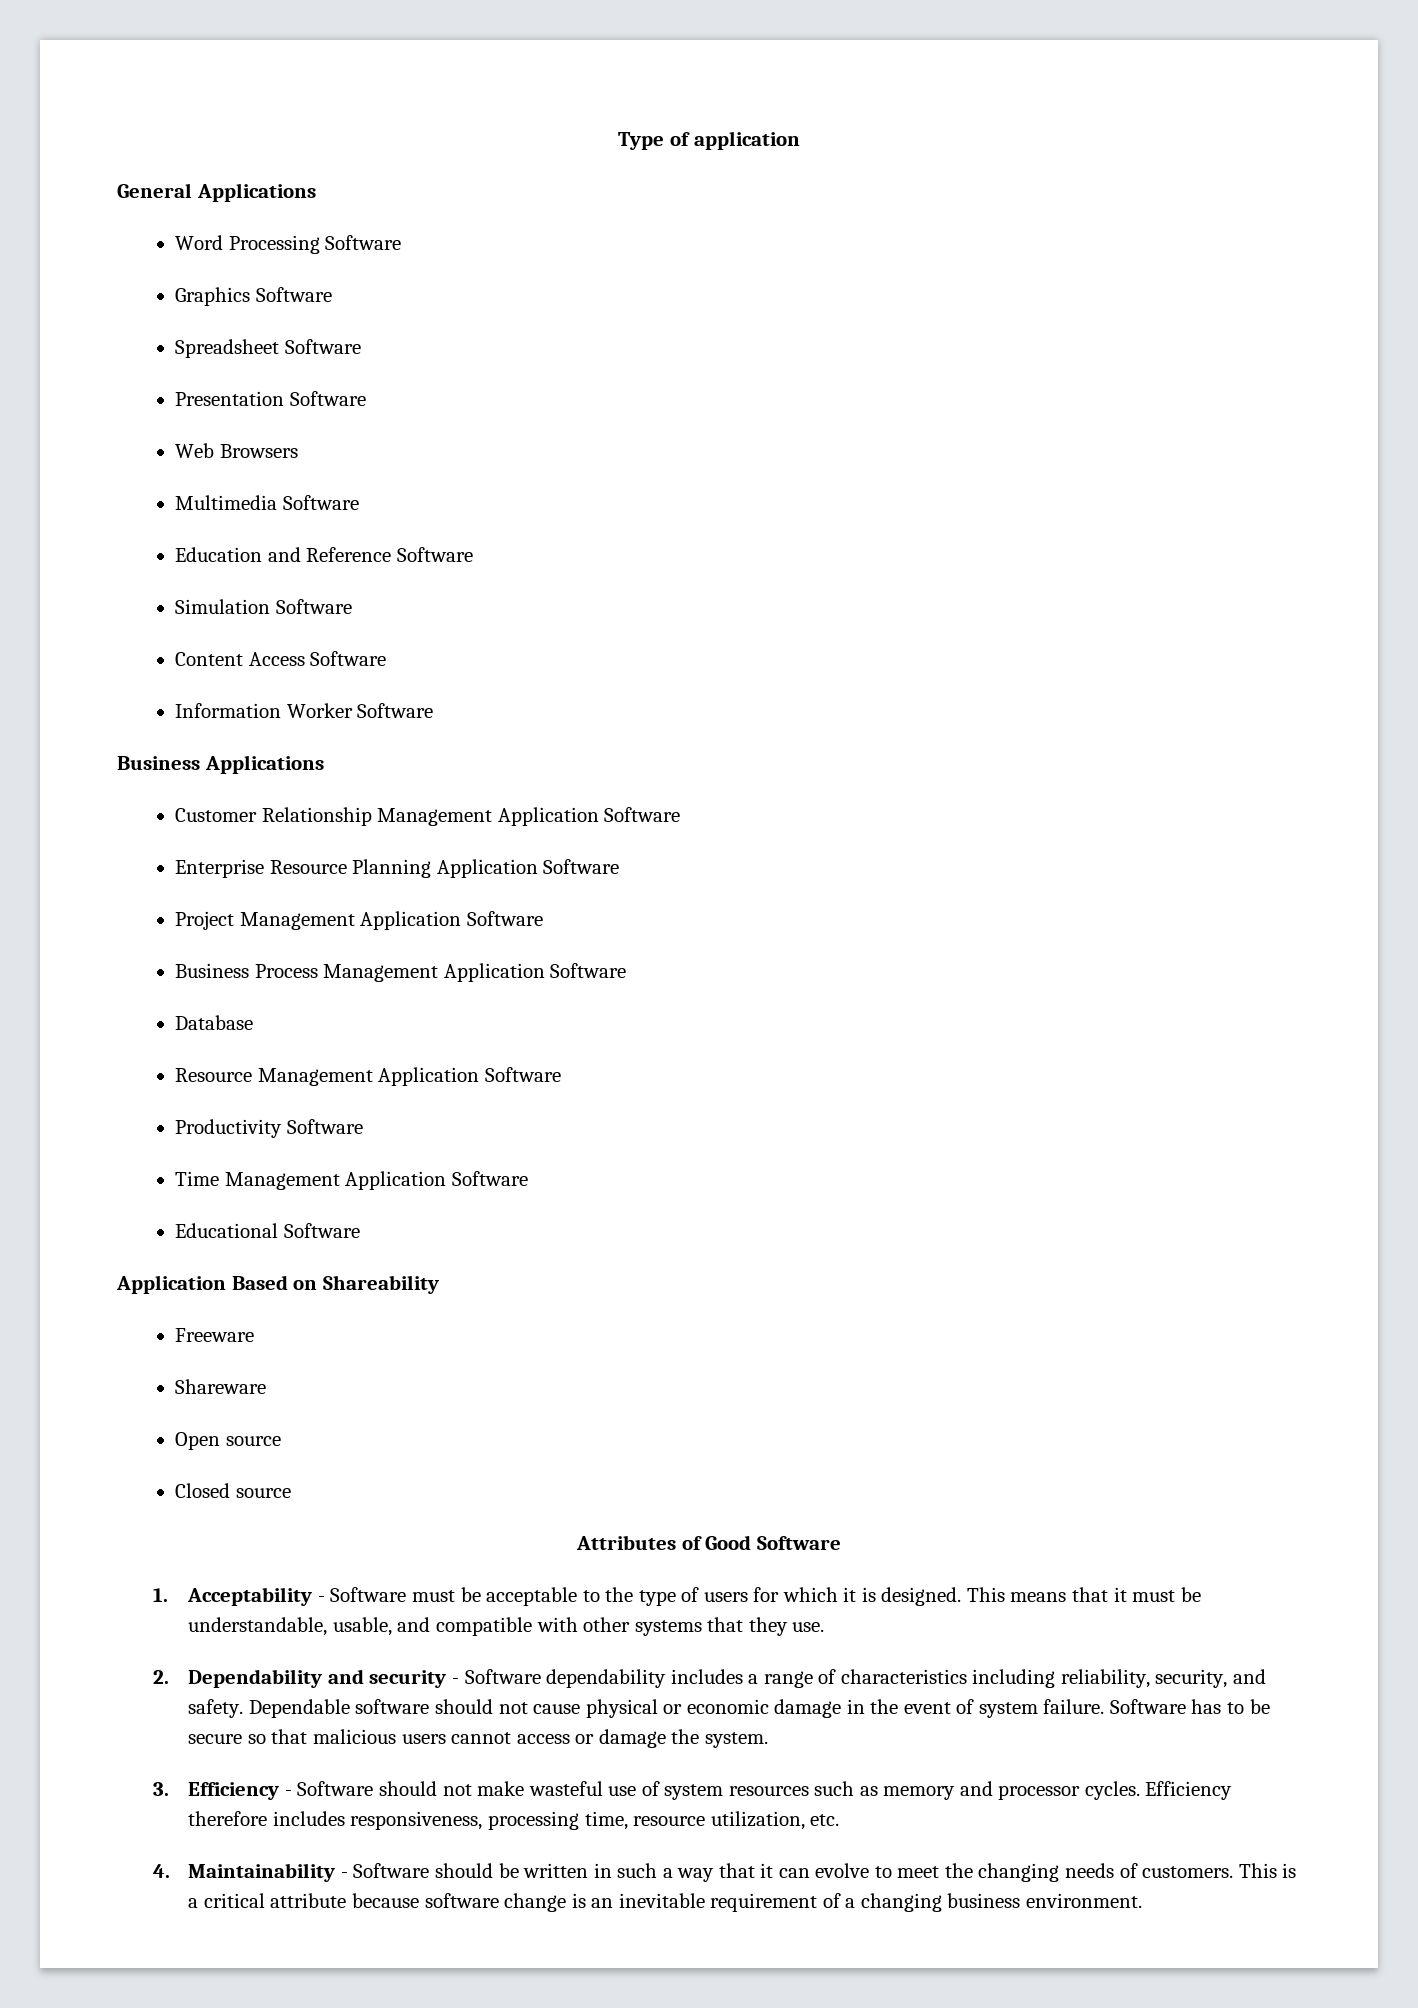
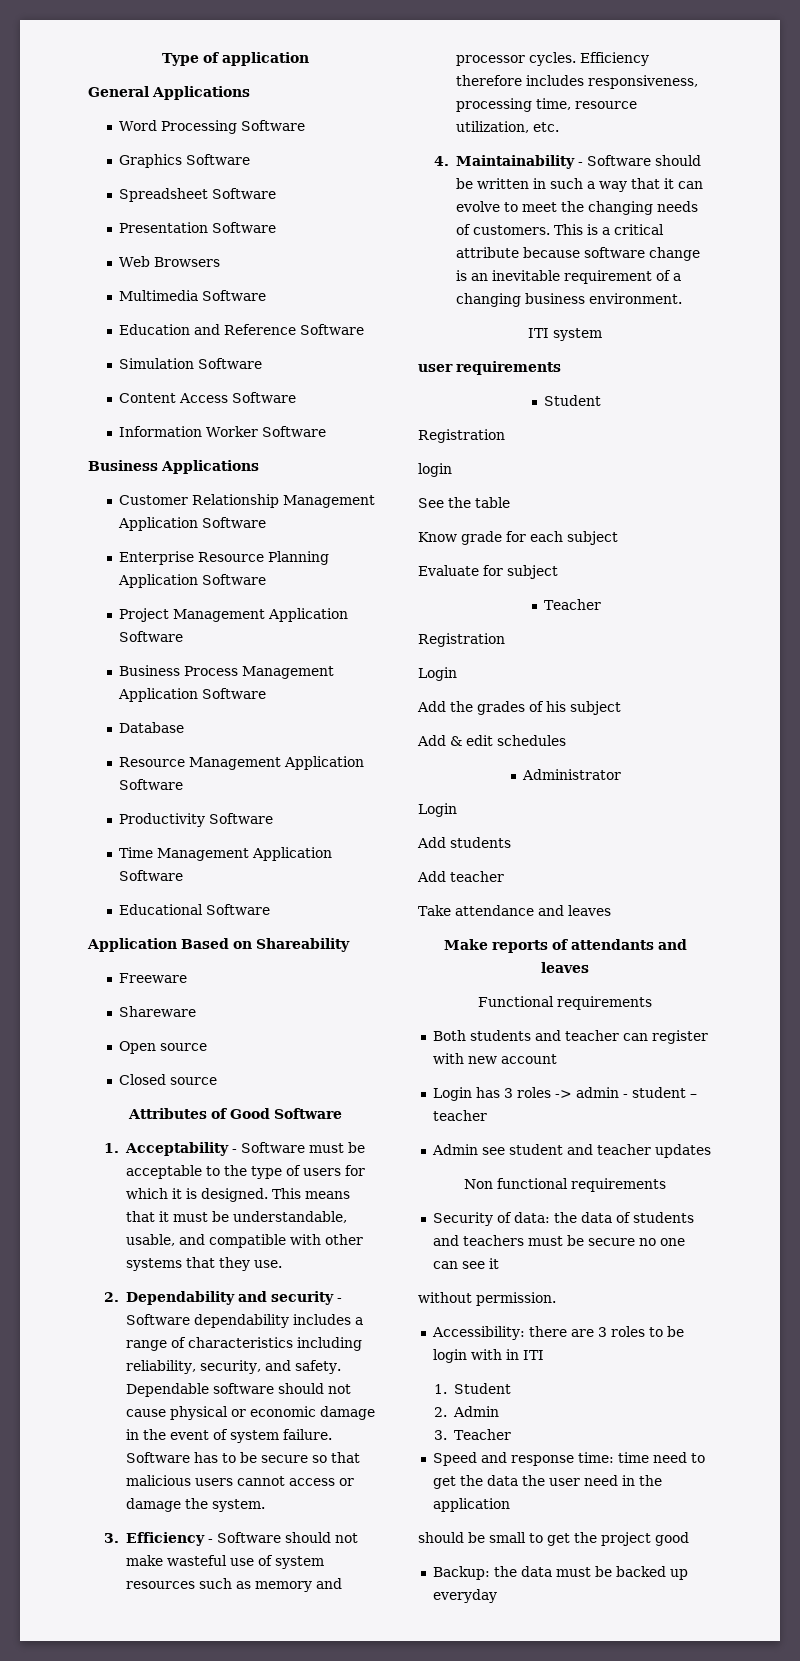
+ ITI system
+ user requirements
+ Student
+ Registration
+ login
+ See the table
+ Know grade for each subject
+ Evaluate for subject
+ Teacher
+ Registration
+ Login
+ Add the grades of his subject
+ Add & edit schedules
+ Administrator
+ Login
+ Add students
+ Add teacher
+ Take attendance and leaves
+ Make reports of attendants and leaves
+ Functional requirements
+ Both students and teacher can register with new account
+ Login has 3 roles -> admin - student – teacher
+ Admin see student and teacher updates
+ Non functional requirements
+ Security of data: the data of students and teachers must be secure no one can see it
+ without permission.
+ Accessibility: there are 3 roles to be login with in ITI
+ 1. Student
+ 2. Admin
+ 3. Teacher
+ Speed and response time: time need to get the data the user need in the application
+ should be small to get the project good
+ Backup: the data must be backed up everyday

